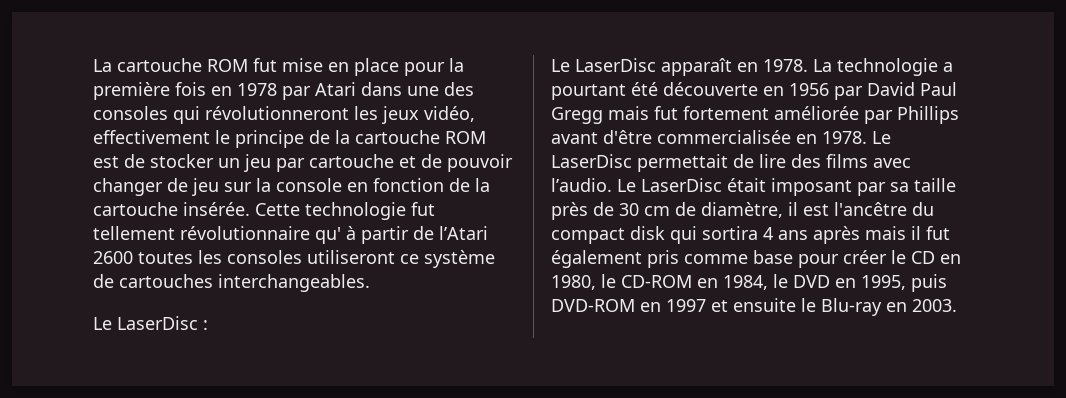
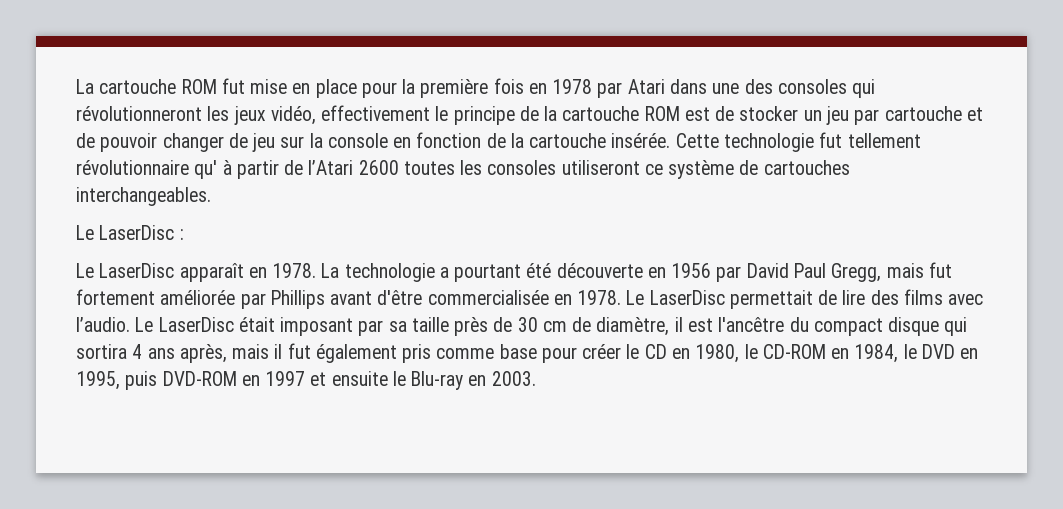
- La technologie a pourtant été découverte en 1956 par David Paul Gregg mais fut fortement améliorée par Phillips avant d'être commercialisée en 1978.
+ La technologie a pourtant été découverte en 1956 par David Paul Gregg, mais fut fortement améliorée par Phillips avant d'être commercialisée en 1978.
- Le LaserDisc était imposant par sa taille près de 30 cm de diamètre, il est l'ancêtre du compact disk qui sortira 4 ans après mais il fut également pris comme base pour créer le CD en 1980, le CD-ROM en 1984, le DVD en 1995, puis DVD-ROM en 1997 et ensuite le Blu-ray en 2003.
+ Le LaserDisc était imposant par sa taille près de 30 cm de diamètre, il est l'ancêtre du compact disque qui sortira 4 ans après, mais il fut également pris comme base pour créer le CD en 1980, le CD-ROM en 1984, le DVD en 1995, puis DVD-ROM en 1997 et ensuite le Blu-ray en 2003.

